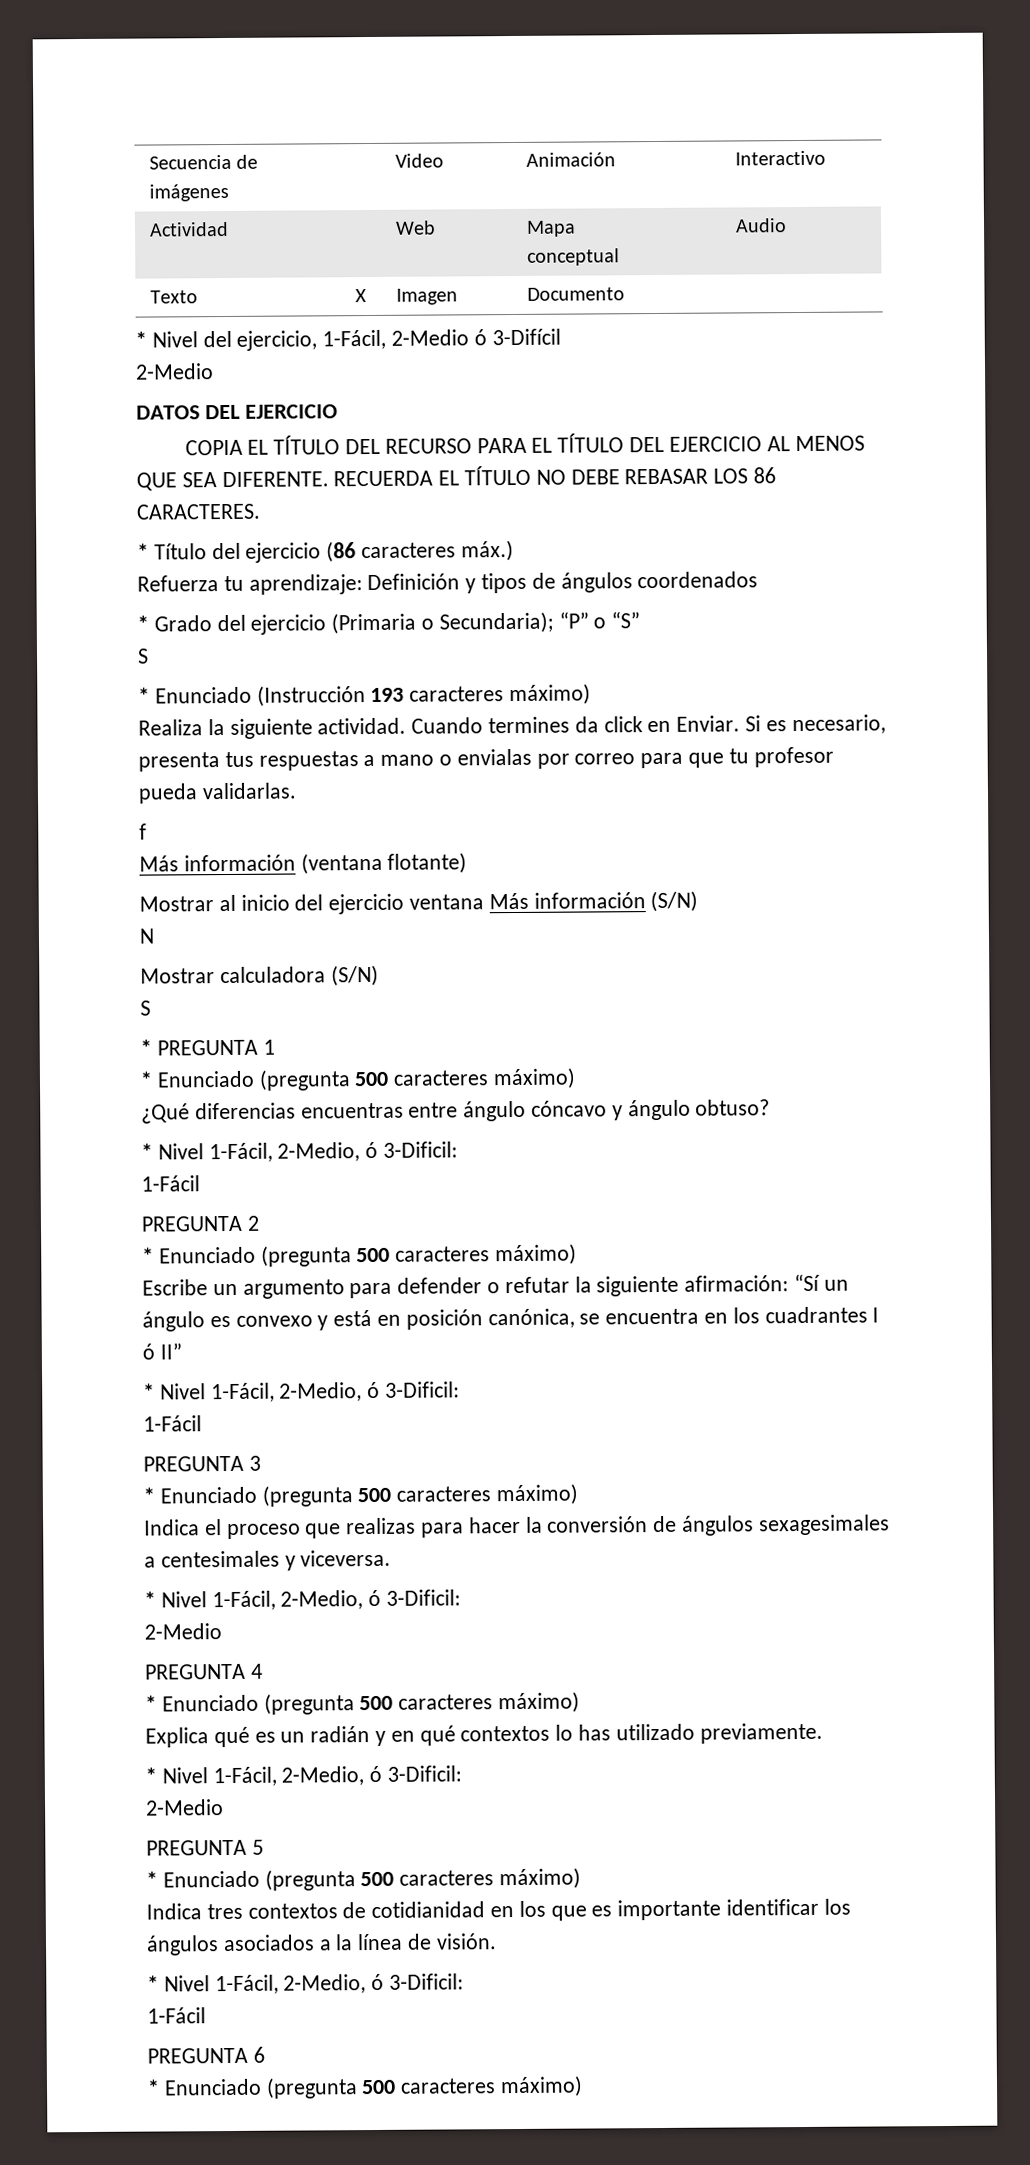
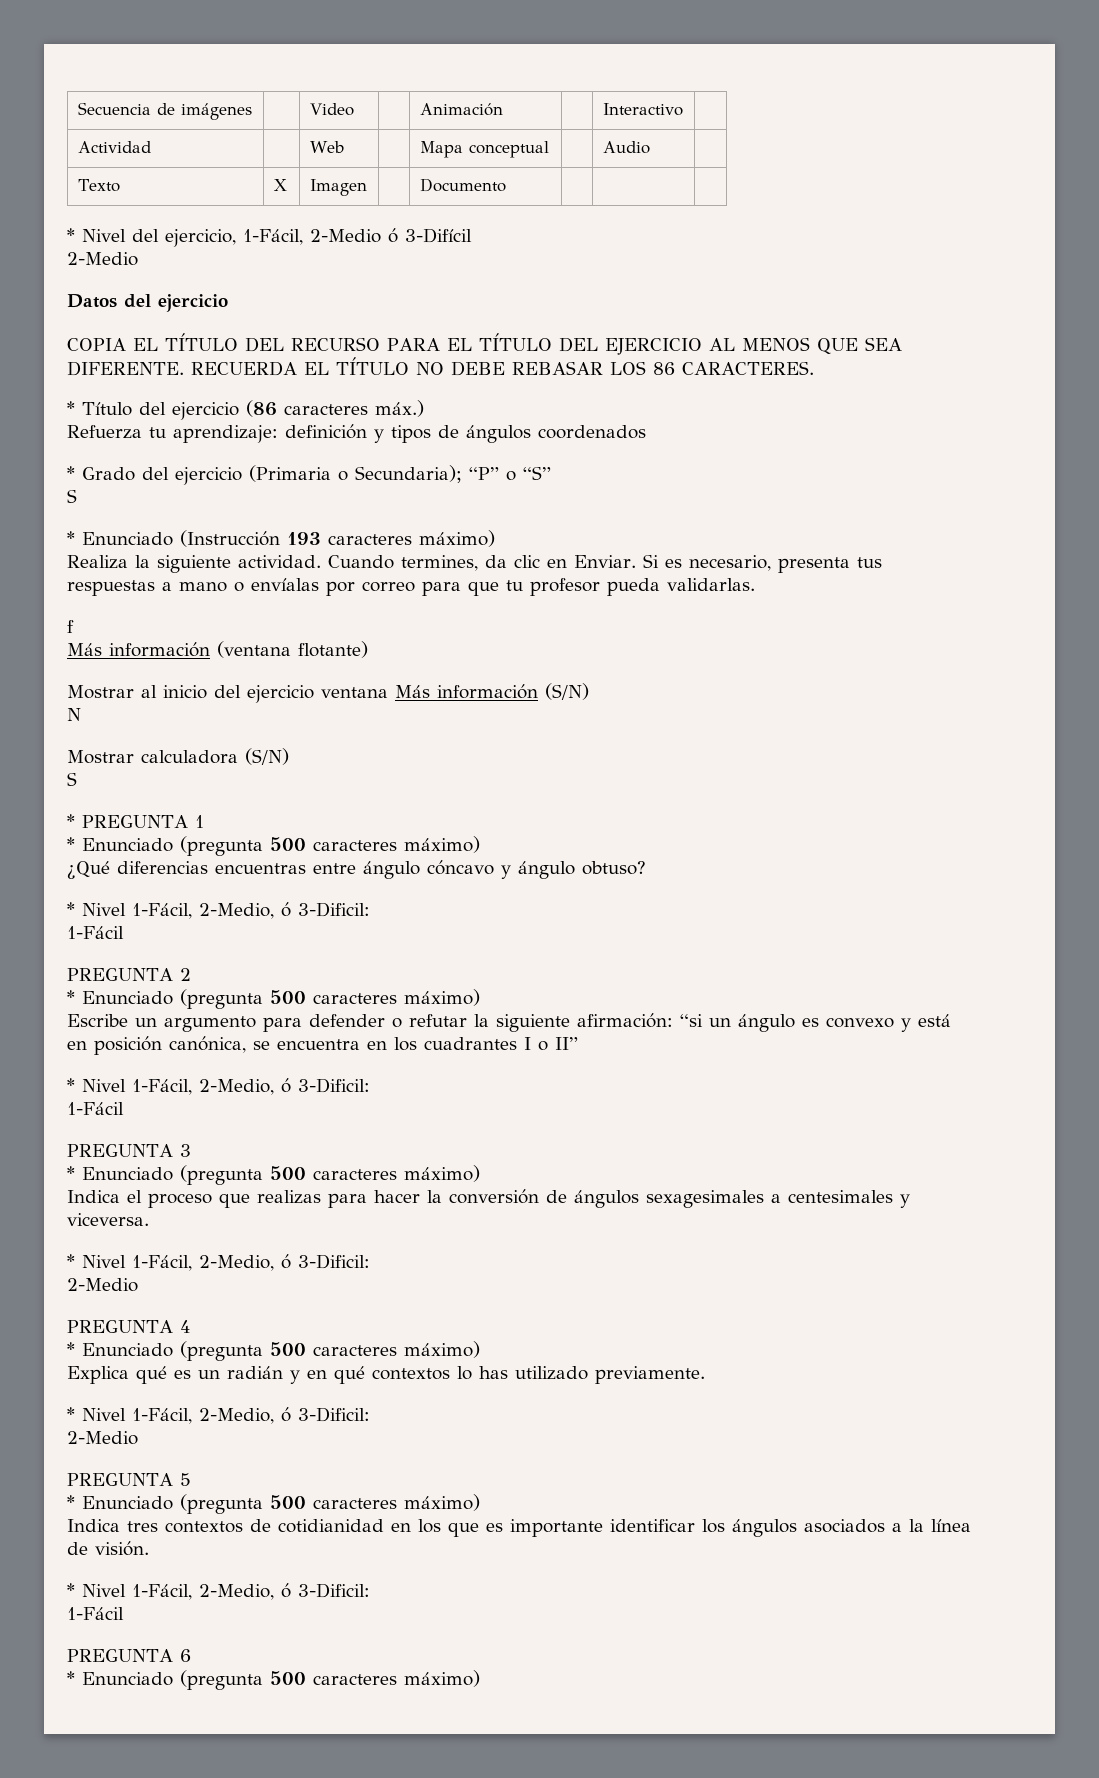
- DATOS DEL EJERCICIO
+ Datos del ejercicio
- Refuerza tu aprendizaje: Definición y tipos de ángulos coordenados
+ Refuerza tu aprendizaje: definición y tipos de ángulos coordenados
- Cuando termines da click en Enviar.
+ Cuando termines, da clic en Enviar.
- Si es necesario, presenta tus respuestas a mano o envialas por correo para que tu profesor pueda validarlas.
+ Si es necesario, presenta tus respuestas a mano o envíalas por correo para que tu profesor pueda validarlas.
- Escribe un argumento para defender o refutar la siguiente afirmación: “Sí un ángulo es convexo y está en posición canónica, se encuentra en los cuadrantes I ó II”
+ Escribe un argumento para defender o refutar la siguiente afirmación: “si un ángulo es convexo y está en posición canónica, se encuentra en los cuadrantes I o II”

